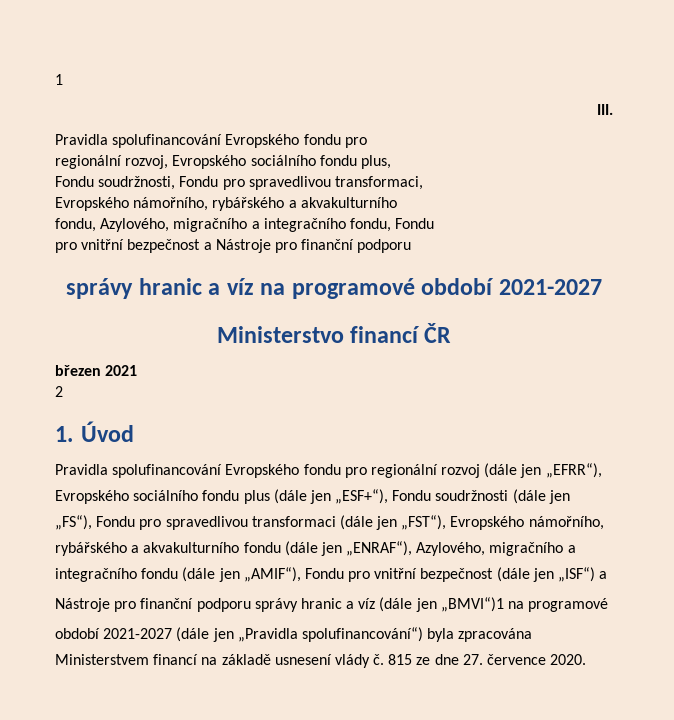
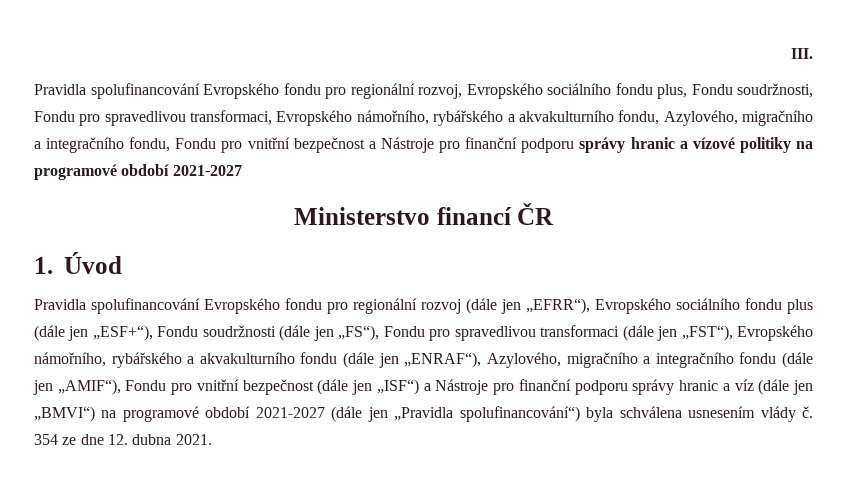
- 1
  III.
- Pravidla spolufinancování Evropského fondu pro
- regionální rozvoj, Evropského sociálního fondu plus,
- Fondu soudržnosti, Fondu pro spravedlivou transformaci,
- Evropského námořního, rybářského a akvakulturního
- fondu, Azylového, migračního a integračního fondu, Fondu
- pro vnitřní bezpečnost a Nástroje pro finanční podporu
- správy hranic a víz na programové období 2021-2027
+ Pravidla spolufinancování Evropského fondu pro regionální rozvoj, Evropského sociálního fondu plus, Fondu soudržnosti, Fondu pro spravedlivou transformaci, Evropského námořního, rybářského a akvakulturního fondu, Azylového, migračního a integračního fondu, Fondu pro vnitřní bezpečnost a Nástroje pro finanční podporu správy hranic a vízové politiky na programové období 2021-2027
- březen 2021
- 2
- Pravidla spolufinancování Evropského fondu pro regionální rozvoj (dále jen „EFRR“),
- Evropského sociálního fondu plus (dále jen „ESF+“), Fondu soudržnosti (dále jen
- „FS“), Fondu pro spravedlivou transformaci (dále jen „FST“), Evropského námořního,
- rybářského a akvakulturního fondu (dále jen „ENRAF“), Azylového, migračního a
- integračního fondu (dále jen „AMIF“), Fondu pro vnitřní bezpečnost (dále jen „ISF“) a
- Nástroje pro finanční podporu správy hranic a víz (dále jen „BMVI“)1 na programové
- období 2021-2027 (dále jen „Pravidla spolufinancování“) byla zpracována
- Ministerstvem financí na základě usnesení vlády č.
+ Pravidla spolufinancování Evropského fondu pro regionální rozvoj (dále jen „EFRR“), Evropského sociálního fondu plus (dále jen „ESF+“), Fondu soudržnosti (dále jen „FS“), Fondu pro spravedlivou transformaci (dále jen „FST“), Evropského námořního, rybářského a akvakulturního fondu (dále jen „ENRAF“), Azylového, migračního a integračního fondu (dále jen „AMIF“), Fondu pro vnitřní bezpečnost (dále jen „ISF“) a Nástroje pro finanční podporu správy hranic a víz (dále jen „BMVI“) na programové období 2021-2027 (dále jen „Pravidla spolufinancování“) byla schválena usnesením vlády č.
- 815 ze dne 27. července 2020.
+ 354 ze dne 12. dubna 2021.

